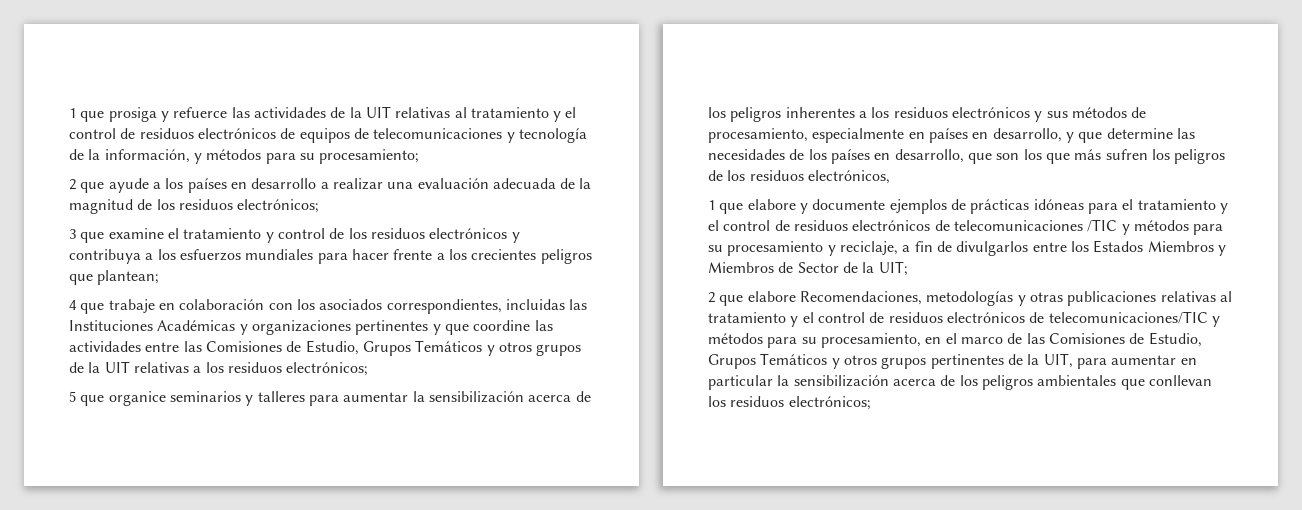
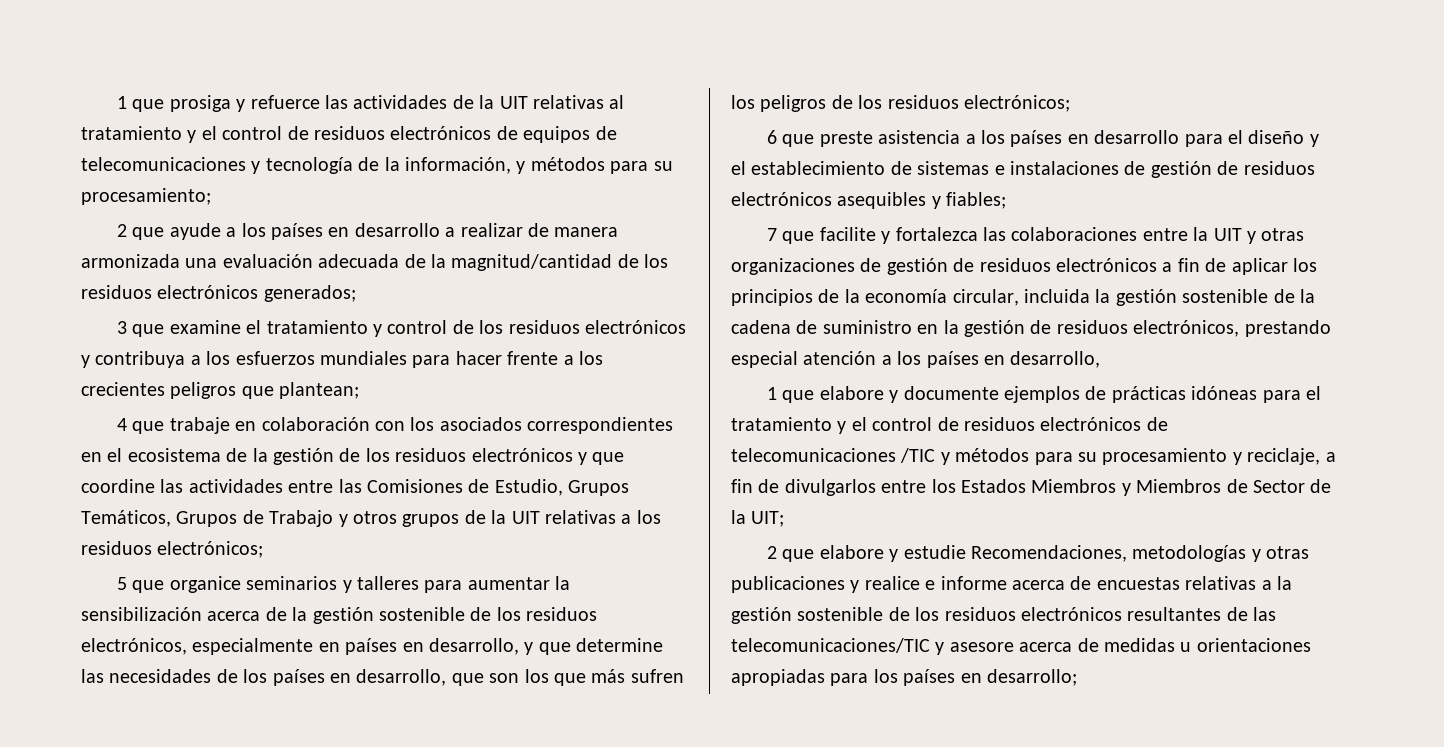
- 2 que ayude a los países en desarrollo a realizar una evaluación adecuada de la magnitud de los residuos electrónicos;
+ 2 que ayude a los países en desarrollo a realizar de manera armonizada una evaluación adecuada de la magnitud/cantidad de los residuos electrónicos generados;
- 4 que trabaje en colaboración con los asociados correspondientes, incluidas las Instituciones Académicas y organizaciones pertinentes y que coordine las actividades entre las Comisiones de Estudio, Grupos Temáticos y otros grupos de la UIT relativas a los residuos electrónicos;
+ 4 que trabaje en colaboración con los asociados correspondientes en el ecosistema de la gestión de los residuos electrónicos y que coordine las actividades entre las Comisiones de Estudio, Grupos Temáticos, Grupos de Trabajo y otros grupos de la UIT relativas a los residuos electrónicos;
- 5 que organice seminarios y talleres para aumentar la sensibilización acerca de los peligros inherentes a los residuos electrónicos y sus métodos de procesamiento, especialmente en países en desarrollo, y que determine las necesidades de los países en desarrollo, que son los que más sufren los peligros de los residuos electrónicos,
+ 5 que organice seminarios y talleres para aumentar la sensibilización acerca de la gestión sostenible de los residuos electrónicos, especialmente en países en desarrollo, y que determine las necesidades de los países en desarrollo, que son los que más sufren los peligros de los residuos electrónicos;
+ 6 que preste asistencia a los países en desarrollo para el diseño y el establecimiento de sistemas e instalaciones de gestión de residuos electrónicos asequibles y fiables;
+ 7 que facilite y fortalezca las colaboraciones entre la UIT y otras organizaciones de gestión de residuos electrónicos a fin de aplicar los principios de la economía circular, incluida la gestión sostenible de la cadena de suministro en la gestión de residuos electrónicos, prestando especial atención a los países en desarrollo,
- 2 que elabore Recomendaciones, metodologías y otras publicaciones relativas al tratamiento y el control de residuos electrónicos de telecomunicaciones/TIC y métodos para su procesamiento, en el marco de las Comisiones de Estudio, Grupos Temáticos y otros grupos pertinentes de la UIT, para aumentar en particular la sensibilización acerca de los peligros ambientales que conllevan los residuos electrónicos;
+ 2 que elabore y estudie Recomendaciones, metodologías y otras publicaciones y realice e informe acerca de encuestas relativas a la gestión sostenible de los residuos electrónicos resultantes de las telecomunicaciones/TIC y asesore acerca de medidas u orientaciones apropiadas para los países en desarrollo;

